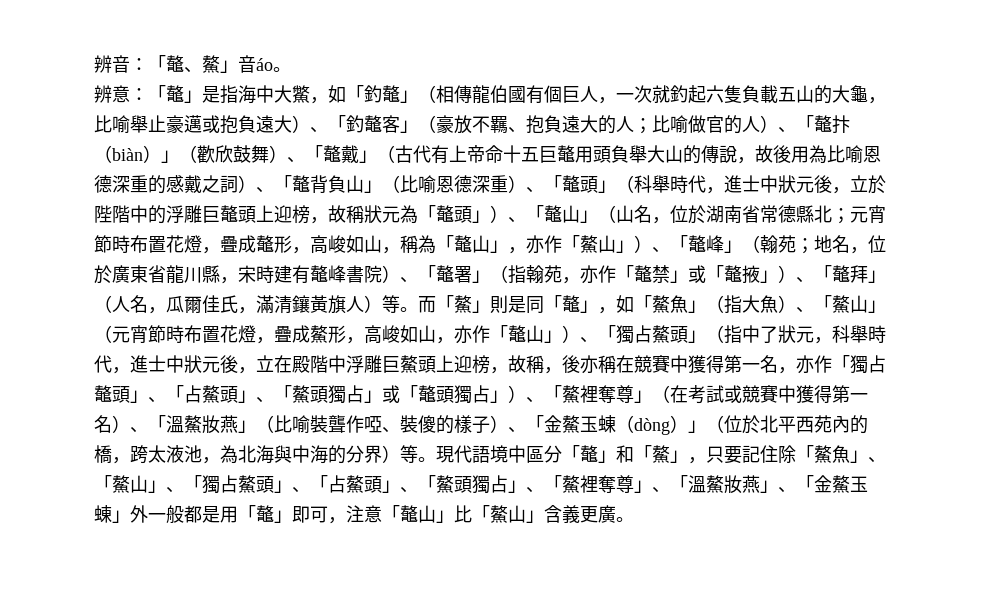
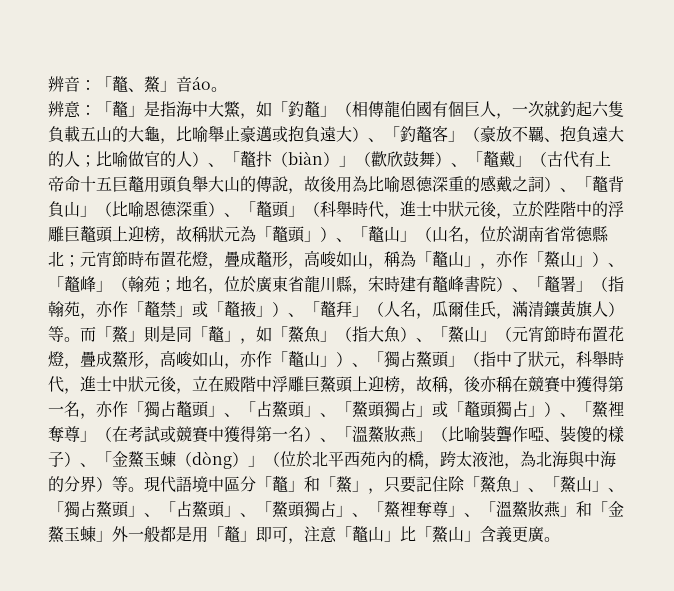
- 現代語境中區分「鼇」和「鰲」，只要記住除「鰲魚」、「鰲山」、「獨占鰲頭」、「占鰲頭」、「鰲頭獨占」、「鰲裡奪尊」、「溫鰲妝燕」、「金鰲玉蝀」外一般都是用「鼇」即可，注意「鼇山」比「鰲山」含義更廣。
+ 現代語境中區分「鼇」和「鰲」，只要記住除「鰲魚」、「鰲山」、「獨占鰲頭」、「占鰲頭」、「鰲頭獨占」、「鰲裡奪尊」、「溫鰲妝燕」和「金鰲玉蝀」外一般都是用「鼇」即可，注意「鼇山」比「鰲山」含義更廣。

